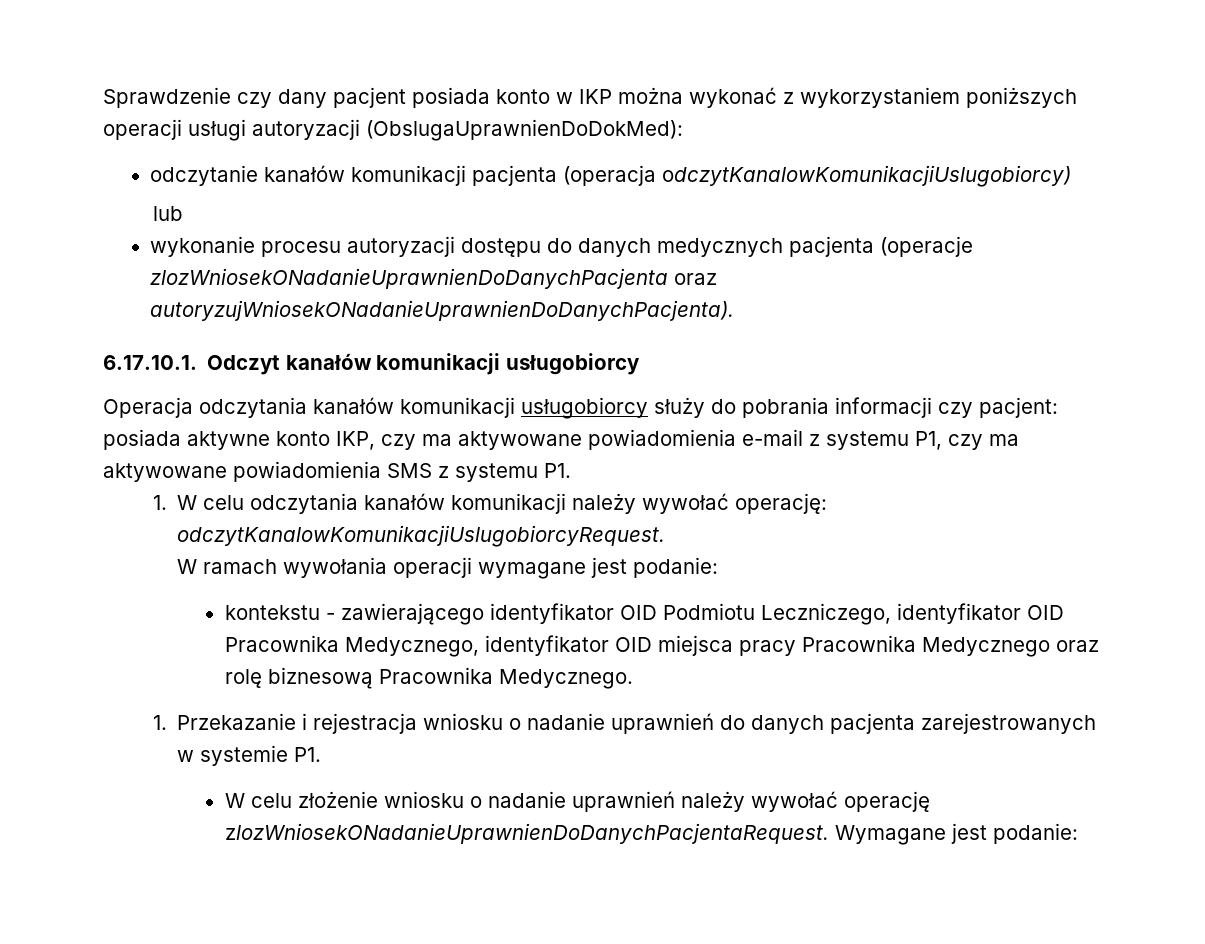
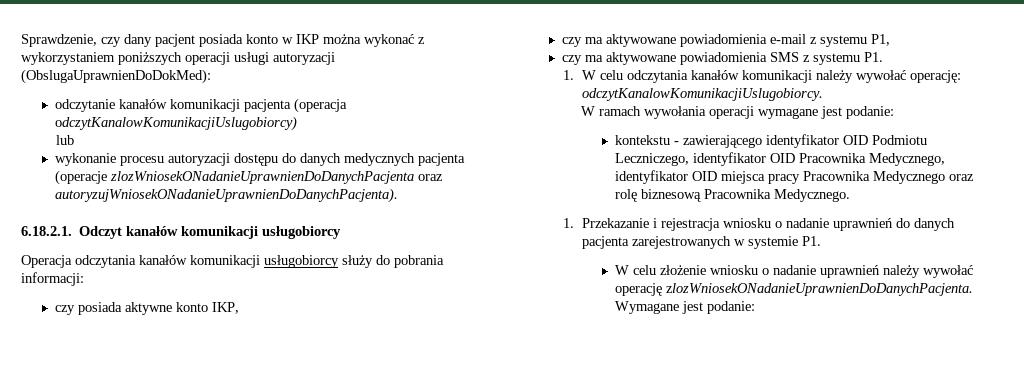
- Sprawdzenie czy dany pacjent posiada konto w IKP można wykonać z wykorzystaniem poniższych operacji usługi autoryzacji (ObslugaUprawnienDoDokMed):
+ Sprawdzenie, czy dany pacjent posiada konto w IKP można wykonać z wykorzystaniem poniższych operacji usługi autoryzacji (ObslugaUprawnienDoDokMed):
- 6.17.10.1. Odczyt kanałów komunikacji usługobiorcy
+ 6.18.2.1. Odczyt kanałów komunikacji usługobiorcy
- Operacja odczytania kanałów komunikacji usługobiorcy służy do pobrania informacji czy pacjent: posiada aktywne konto IKP, czy ma aktywowane powiadomienia e-mail z systemu P1, czy ma aktywowane powiadomienia SMS z systemu P1.
+ Operacja odczytania kanałów komunikacji usługobiorcy służy do pobrania informacji:
+ czy posiada aktywne konto IKP,
+ czy ma aktywowane powiadomienia e-mail z systemu P1,
+ czy ma aktywowane powiadomienia SMS z systemu P1.
- 1. W celu odczytania kanałów komunikacji należy wywołać operację: odczytKanalowKomunikacjiUslugobiorcyRequest.
+ 1. W celu odczytania kanałów komunikacji należy wywołać operację: odczytKanalowKomunikacjiUslugobiorcy.
- W celu złożenie wniosku o nadanie uprawnień należy wywołać operację zlozWniosekONadanieUprawnienDoDanychPacjentaRequest.
+ W celu złożenie wniosku o nadanie uprawnień należy wywołać operację zlozWniosekONadanieUprawnienDoDanychPacjenta.

